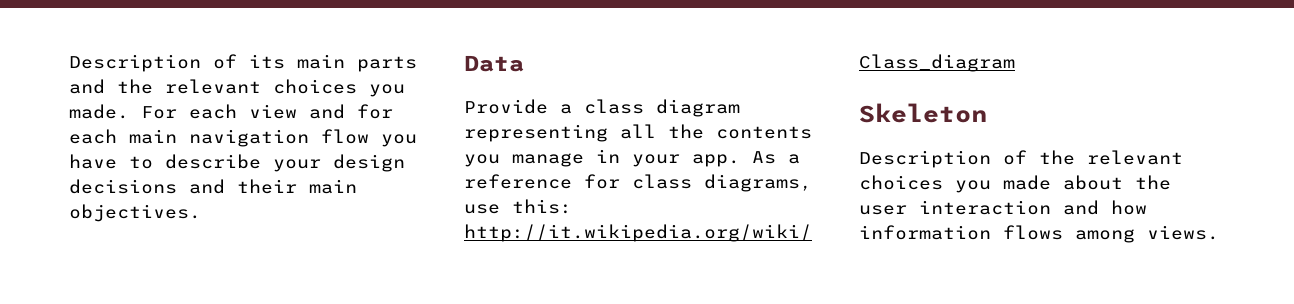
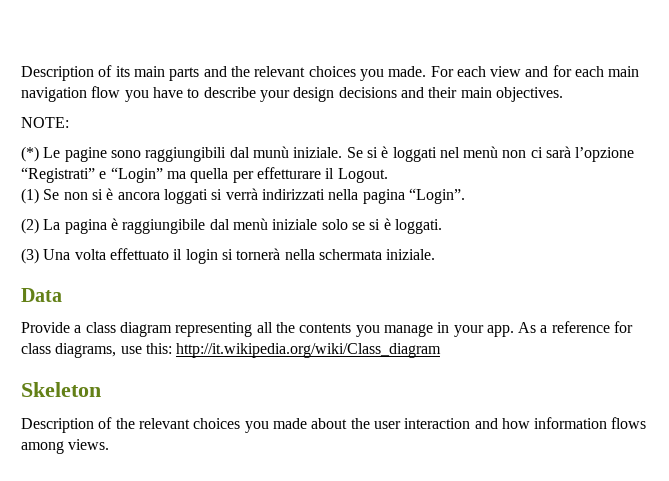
+ NOTE:
+ (*) Le pagine sono raggiungibili dal munù iniziale. Se si è loggati nel menù non ci sarà l’opzione “Registrati” e “Login” ma quella per effetturare il Logout.
+ (1) Se non si è ancora loggati si verrà indirizzati nella pagina “Login”.
+ (2) La pagina è raggiungibile dal menù iniziale solo se si è loggati.
+ (3) Una volta effettuato il login si tornerà nella schermata iniziale.

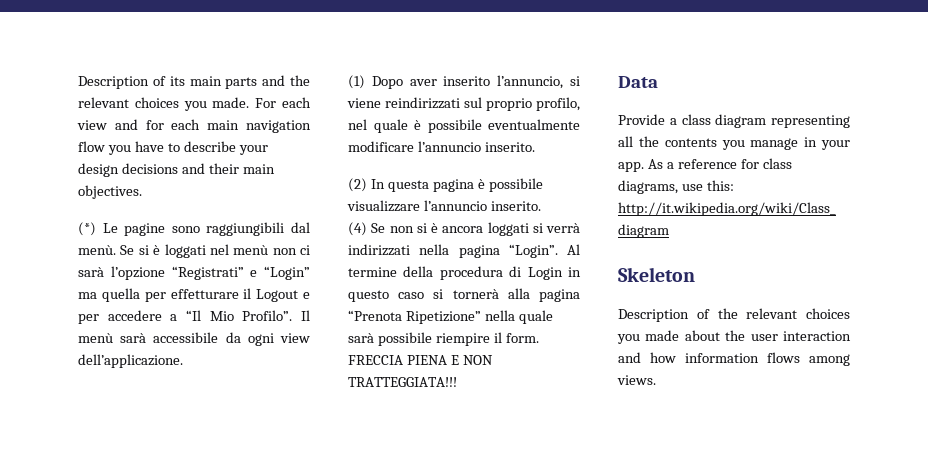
- NOTE:
- (*) Le pagine sono raggiungibili dal munù iniziale.
+ (*) Le pagine sono raggiungibili dal menù.
- Se si è loggati nel menù non ci sarà l’opzione “Registrati” e “Login” ma quella per effetturare il Logout.
- (1) Se non si è ancora loggati si verrà indirizzati nella pagina “Login”.
- (2) La pagina è raggiungibile dal menù iniziale solo se si è loggati.
- (3) Una volta effettuato il login si tornerà nella schermata iniziale.
+ Se si è loggati nel menù non ci sarà l’opzione “Registrati” e “Login” ma quella per effetturare il Logout e per accedere a “Il Mio Profilo”. Il menù sarà accessibile da ogni view dell’applicazione.
+ (1) Dopo aver inserito l’annuncio, si viene reindirizzati sul proprio profilo, nel quale è possibile eventualmente modificare l’annuncio inserito.
+ (2) In questa pagina è possibile visualizzare l’annuncio inserito.
+ (4) Se non si è ancora loggati si verrà indirizzati nella pagina “Login”. Al termine della procedura di Login in questo caso si tornerà alla pagina “Prenota Ripetizione” nella quale sarà possibile riempire il form. FRECCIA PIENA E NON TRATTEGGIATA!!!

